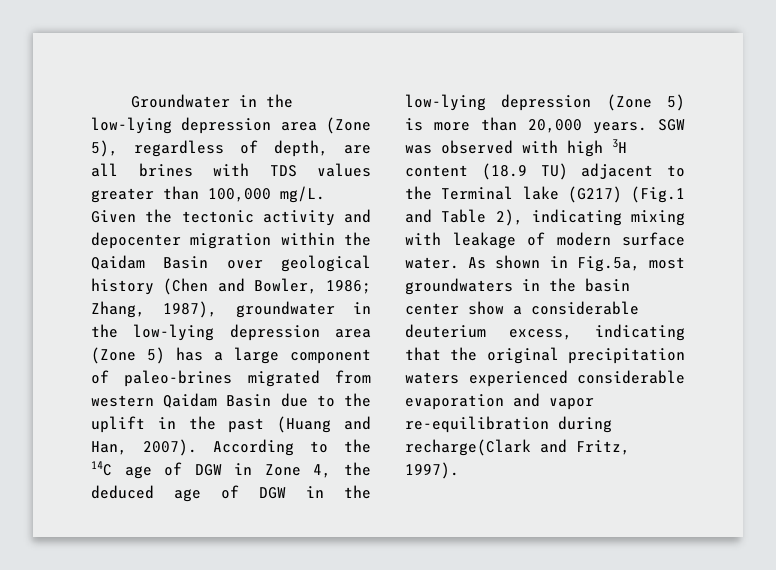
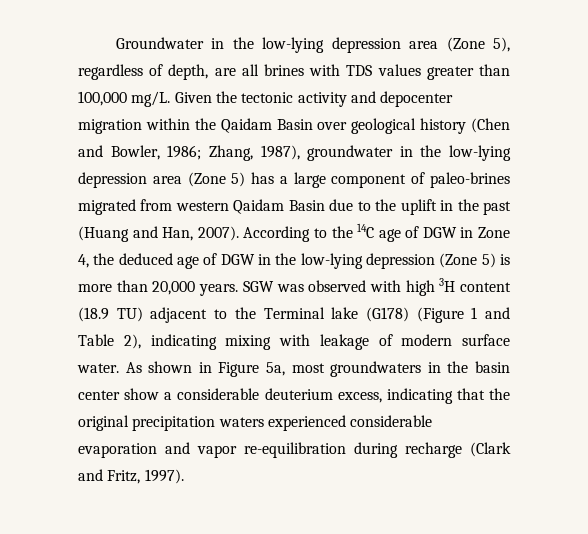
- SGW was observed with high 3H content (18.9 TU) adjacent to the Terminal lake (G217) (Fig.1 and Table 2), indicating mixing with leakage of modern surface water.
+ SGW was observed with high 3H content (18.9 TU) adjacent to the Terminal lake (G178) (Figure 1 and Table 2), indicating mixing with leakage of modern surface water.
- As shown in Fig.5a, most groundwaters in the basin center show a considerable deuterium excess, indicating that the original precipitation waters experienced considerable evaporation and vapor re-equilibration during recharge(Clark and Fritz, 1997).
+ As shown in Figure 5a, most groundwaters in the basin center show a considerable deuterium excess, indicating that the original precipitation waters experienced considerable evaporation and vapor re-equilibration during recharge (Clark and Fritz, 1997).

